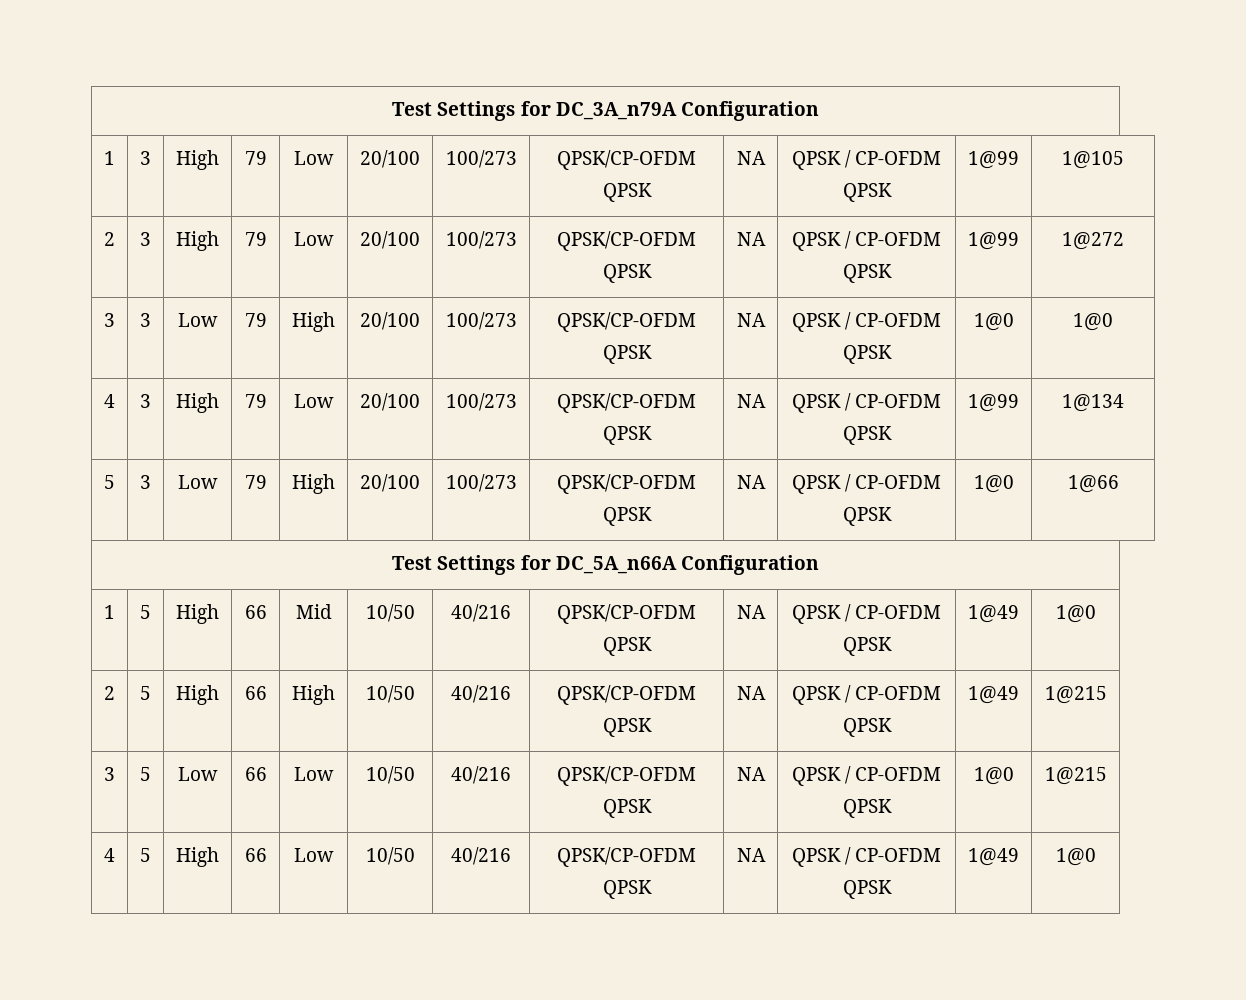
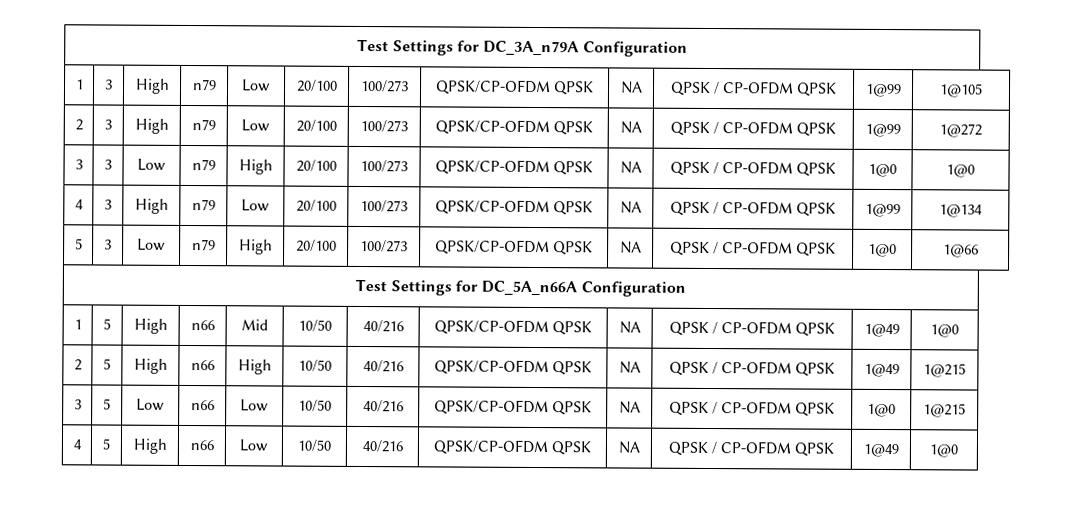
- 1 | 3 | High | 79 | Low | 20/100 | 100/273 | QPSK/CP-OFDM QPSK | NA | QPSK / CP-OFDM QPSK | 1@99 | 1@105
+ 1 | 3 | High | n79 | Low | 20/100 | 100/273 | QPSK/CP-OFDM QPSK | NA | QPSK / CP-OFDM QPSK | 1@99 | 1@105
- 2 | 3 | High | 79 | Low | 20/100 | 100/273 | QPSK/CP-OFDM QPSK | NA | QPSK / CP-OFDM QPSK | 1@99 | 1@272
+ 2 | 3 | High | n79 | Low | 20/100 | 100/273 | QPSK/CP-OFDM QPSK | NA | QPSK / CP-OFDM QPSK | 1@99 | 1@272
- 3 | 3 | Low | 79 | High | 20/100 | 100/273 | QPSK/CP-OFDM QPSK | NA | QPSK / CP-OFDM QPSK | 1@0 | 1@0
+ 3 | 3 | Low | n79 | High | 20/100 | 100/273 | QPSK/CP-OFDM QPSK | NA | QPSK / CP-OFDM QPSK | 1@0 | 1@0
- 4 | 3 | High | 79 | Low | 20/100 | 100/273 | QPSK/CP-OFDM QPSK | NA | QPSK / CP-OFDM QPSK | 1@99 | 1@134
+ 4 | 3 | High | n79 | Low | 20/100 | 100/273 | QPSK/CP-OFDM QPSK | NA | QPSK / CP-OFDM QPSK | 1@99 | 1@134
- 5 | 3 | Low | 79 | High | 20/100 | 100/273 | QPSK/CP-OFDM QPSK | NA | QPSK / CP-OFDM QPSK | 1@0 | 1@66
+ 5 | 3 | Low | n79 | High | 20/100 | 100/273 | QPSK/CP-OFDM QPSK | NA | QPSK / CP-OFDM QPSK | 1@0 | 1@66
- 1 | 5 | High | 66 | Mid | 10/50 | 40/216 | QPSK/CP-OFDM QPSK | NA | QPSK / CP-OFDM QPSK | 1@49 | 1@0
+ 1 | 5 | High | n66 | Mid | 10/50 | 40/216 | QPSK/CP-OFDM QPSK | NA | QPSK / CP-OFDM QPSK | 1@49 | 1@0
- 2 | 5 | High | 66 | High | 10/50 | 40/216 | QPSK/CP-OFDM QPSK | NA | QPSK / CP-OFDM QPSK | 1@49 | 1@215
+ 2 | 5 | High | n66 | High | 10/50 | 40/216 | QPSK/CP-OFDM QPSK | NA | QPSK / CP-OFDM QPSK | 1@49 | 1@215
- 3 | 5 | Low | 66 | Low | 10/50 | 40/216 | QPSK/CP-OFDM QPSK | NA | QPSK / CP-OFDM QPSK | 1@0 | 1@215
+ 3 | 5 | Low | n66 | Low | 10/50 | 40/216 | QPSK/CP-OFDM QPSK | NA | QPSK / CP-OFDM QPSK | 1@0 | 1@215
- 4 | 5 | High | 66 | Low | 10/50 | 40/216 | QPSK/CP-OFDM QPSK | NA | QPSK / CP-OFDM QPSK | 1@49 | 1@0
+ 4 | 5 | High | n66 | Low | 10/50 | 40/216 | QPSK/CP-OFDM QPSK | NA | QPSK / CP-OFDM QPSK | 1@49 | 1@0

